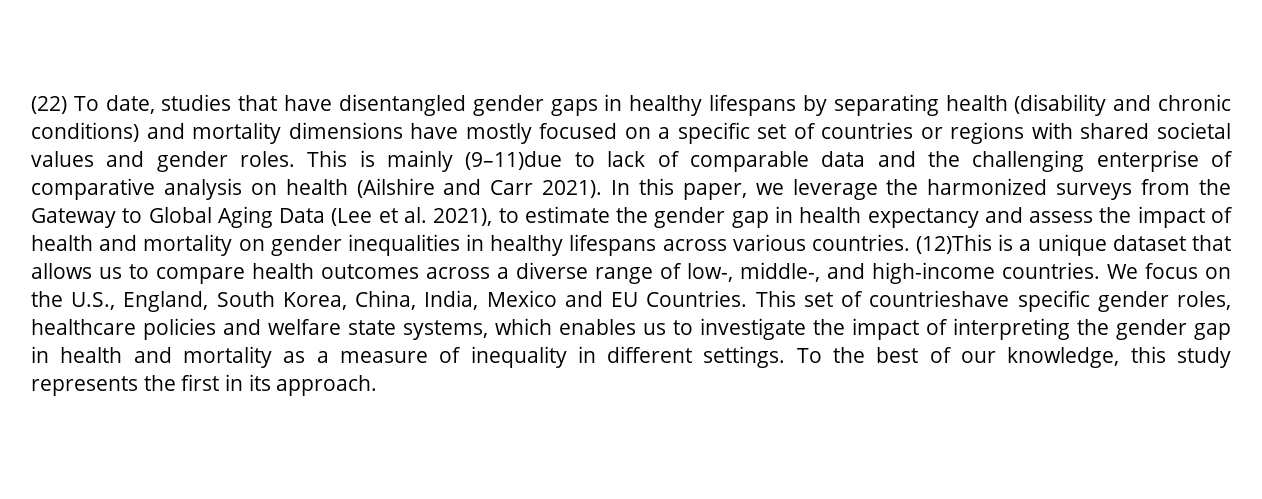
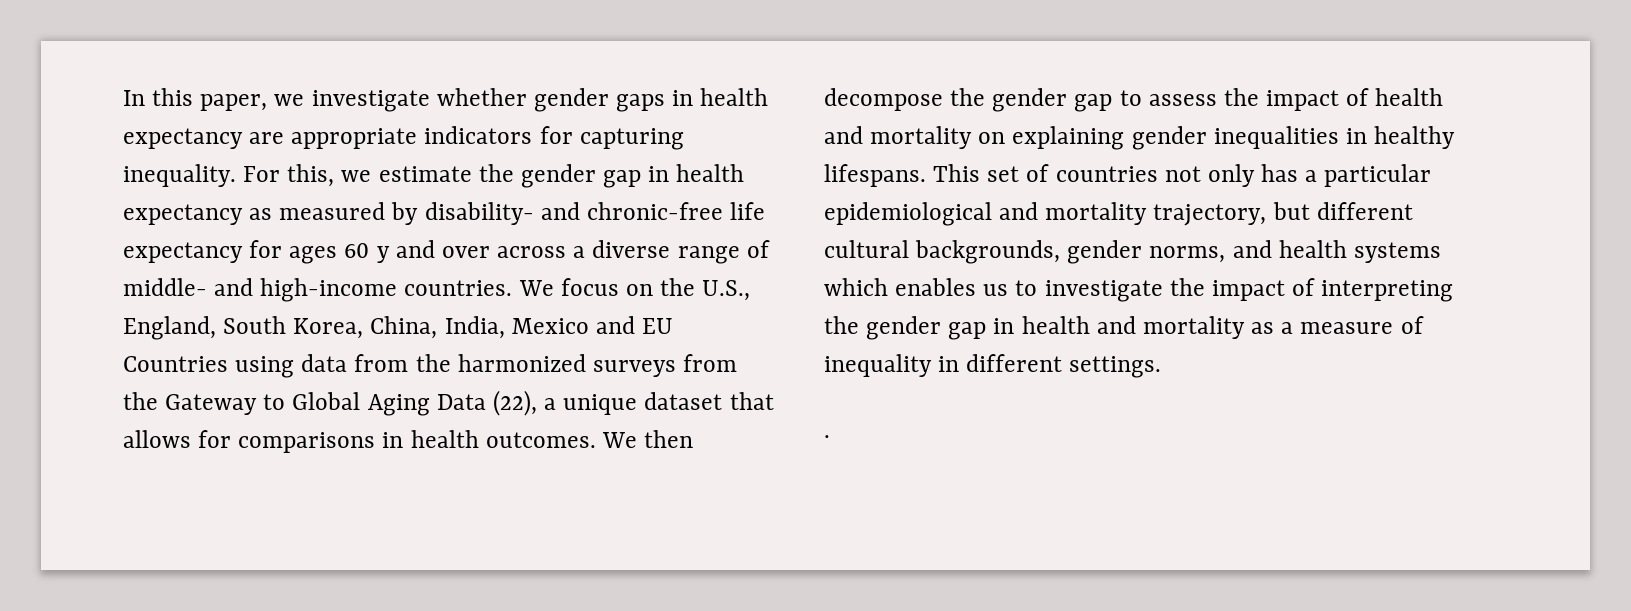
- (22) To date, studies that have disentangled gender gaps in healthy lifespans by separating health (disability and chronic conditions) and mortality dimensions have mostly focused on a specific set of countries or regions with shared societal values and gender roles. This is mainly (9–11)due to lack of comparable data and the challenging enterprise of comparative analysis on health (Ailshire and Carr 2021). In this paper, we leverage the harmonized surveys from the Gateway to Global Aging Data (Lee et al. 2021), to estimate the gender gap in health expectancy and assess the impact of health and mortality on gender inequalities in healthy lifespans across various countries. (12)This is a unique dataset that allows us to compare health outcomes across a diverse range of low-, middle-, and high-income countries.
+ In this paper, we investigate whether gender gaps in health expectancy are appropriate indicators for capturing inequality. For this, we estimate the gender gap in health expectancy as measured by disability- and chronic-free life expectancy for ages 60 y and over across a diverse range of middle- and high-income countries.
- We focus on the U.S., England, South Korea, China, India, Mexico and EU Countries. This set of countrieshave specific gender roles, healthcare policies and welfare state systems, which enables us to investigate the impact of interpreting the gender gap in health and mortality as a measure of inequality in different settings. To the best of our knowledge, this study represents the first in its approach.
+ We focus on the U.S., England, South Korea, China, India, Mexico and EU Countries using data from the harmonized surveys from the Gateway to Global Aging Data (22), a unique dataset that allows for comparisons in health outcomes. We then decompose the gender gap to assess the impact of health and mortality on explaining gender inequalities in healthy lifespans. This set of countries not only has a particular epidemiological and mortality trajectory, but different cultural backgrounds, gender norms, and health systems which enables us to investigate the impact of interpreting the gender gap in health and mortality as a measure of inequality in different settings.
+ .

